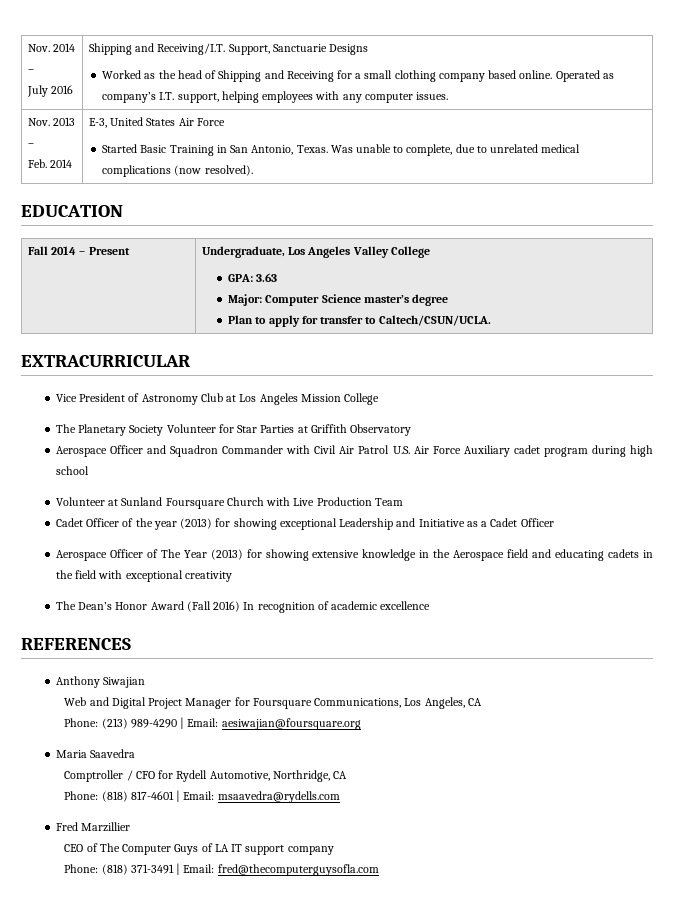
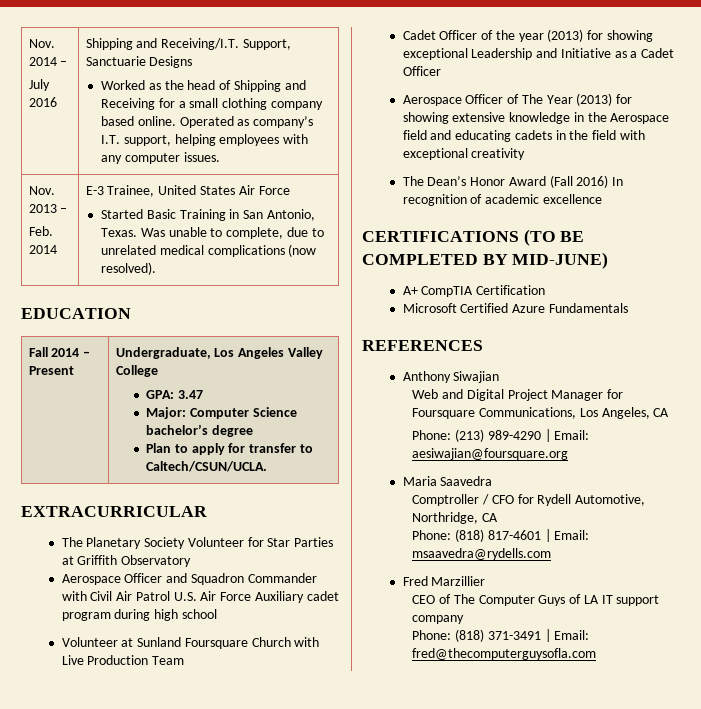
  Nov. 2013 –
- Feb. 2014 | E-3, United States Air Force
+ Feb. 2014 | E-3 Trainee, United States Air Force
  Fall 2014 – Present | Undergraduate, Los Angeles Valley College
- GPA: 3.63
- Major: Computer Science master’s degree
+ GPA: 3.47
+ Major: Computer Science bachelor’s degree
- Vice President of Astronomy Club at Los Angeles Mission College
+ CERTIFICATIONS (TO BE COMPLETED BY MID-JUNE)
+ A+ CompTIA Certification
+ Microsoft Certified Azure Fundamentals

